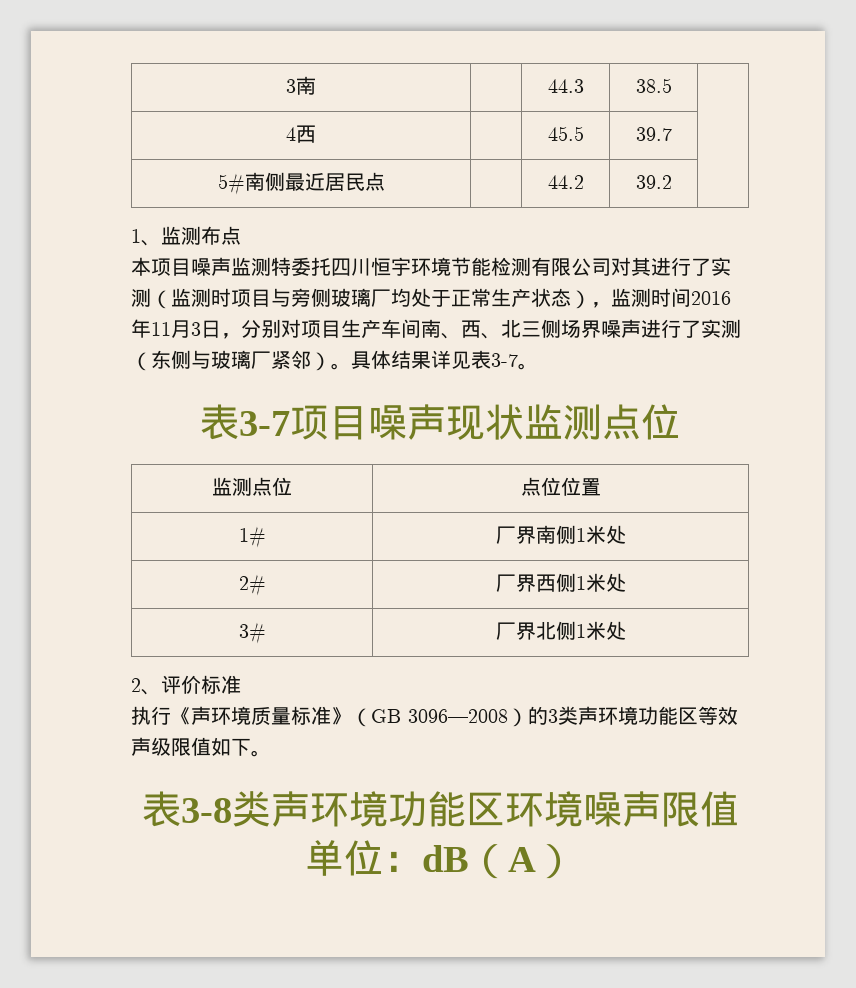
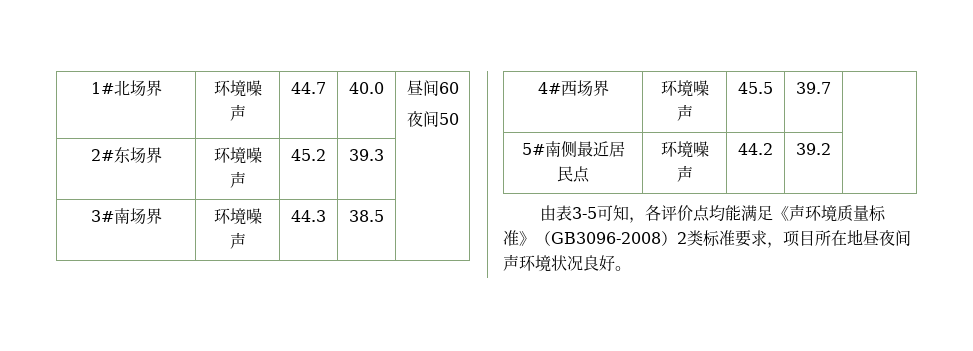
- 3南 | | 44.3 | 38.5 |
+ 1#北场界 | 环境噪声 | 44.7 | 40.0 | 昼间60
+ 夜间50
+ 2#东场界 | 环境噪声 | 45.2 | 39.3 |
+ 3#南场界 | 环境噪声 | 44.3 | 38.5 |
- 4西 | | 45.5 | 39.7 |
+ 4#西场界 | 环境噪声 | 45.5 | 39.7 |
- 5#南侧最近居民点 | | 44.2 | 39.2 |
+ 5#南侧最近居民点 | 环境噪声 | 44.2 | 39.2 |
- 1、监测布点
- 本项目噪声监测特委托四川恒宇环境节能检测有限公司对其进行了实测（监测时项目与旁侧玻璃厂均处于正常生产状态），监测时间2016年11月3日，分别对项目生产车间南、西、北三侧场界噪声进行了实测（东侧与玻璃厂紧邻）。具体结果详见表3-7。
- 表3-7项目噪声现状监测点位
- 监测点位 | 点位位置
- 1# | 厂界南侧1米处
- 2# | 厂界西侧1米处
- 3# | 厂界北侧1米处
- 2、评价标准
- 执行《声环境质量标准》（GB 3096—2008）的3类声环境功能区等效声级限值如下。
- 表3-8类声环境功能区环境噪声限值单位：dB（A）
+ 由表3-5可知，各评价点均能满足《声环境质量标准》（GB3096-2008）2类标准要求，项目所在地昼夜间声环境状况良好。

